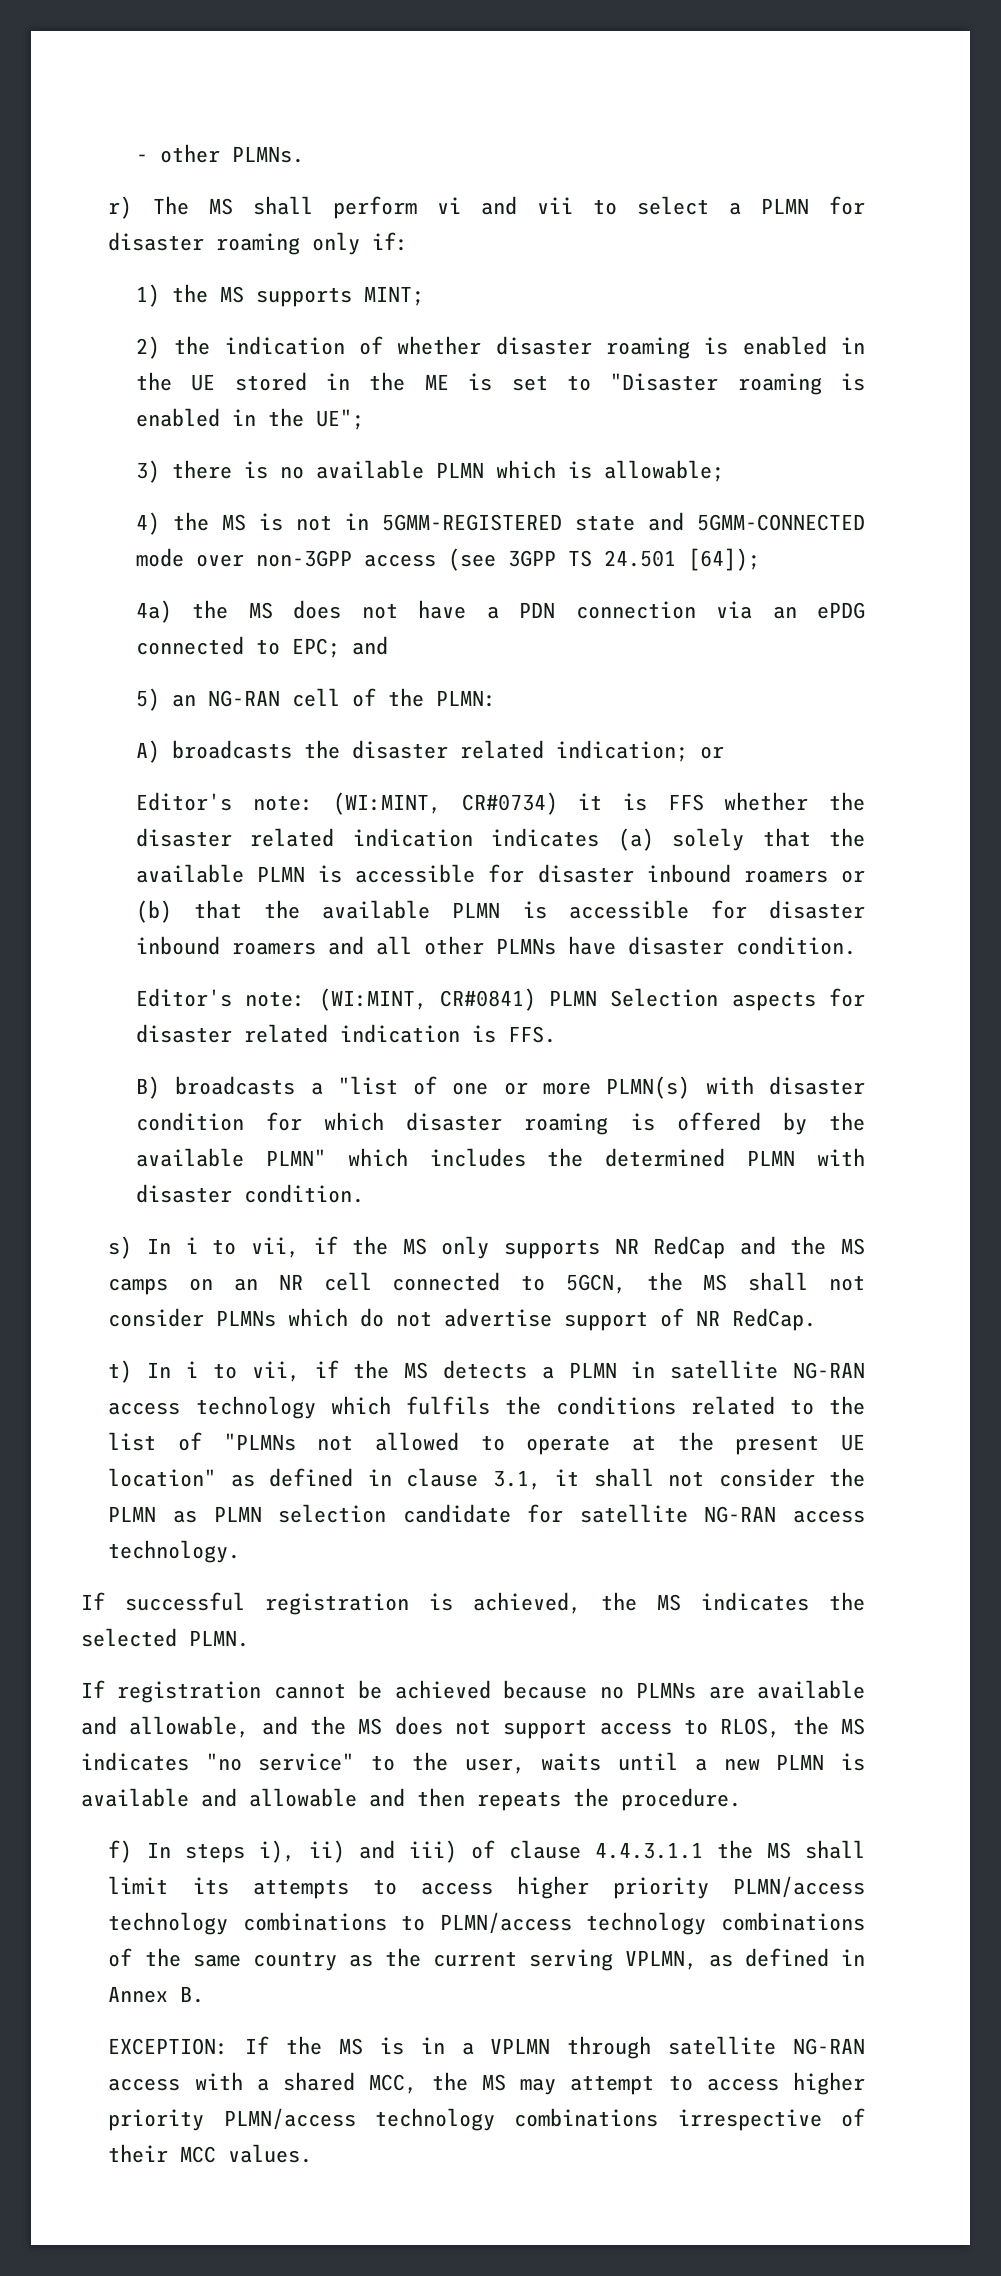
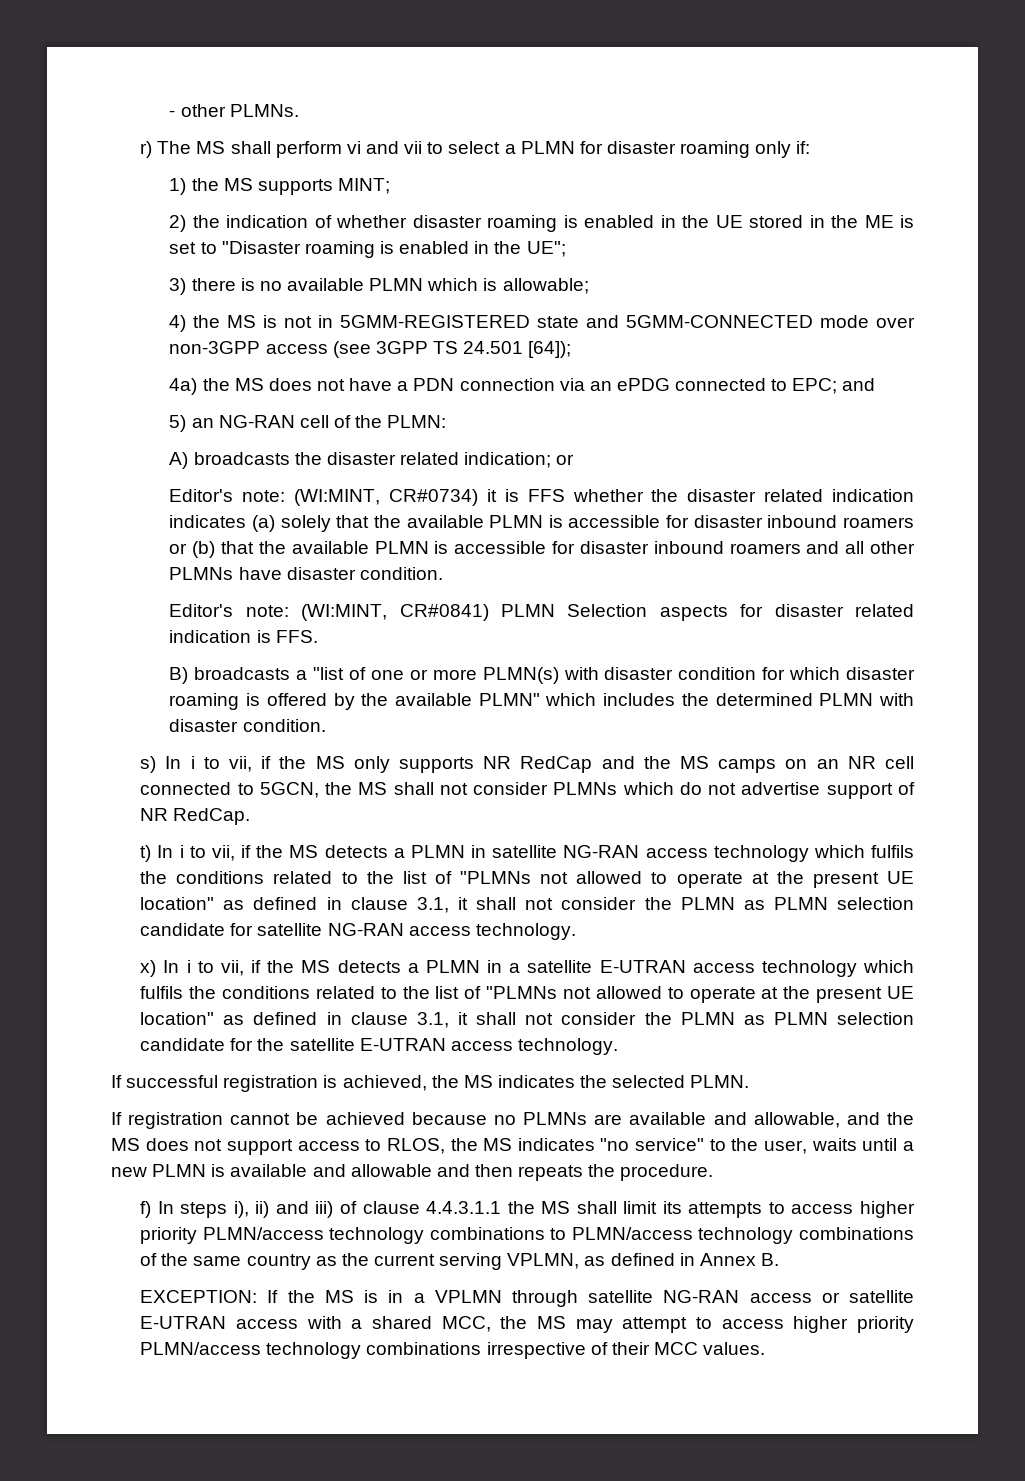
+ x) In i to vii, if the MS detects a PLMN in a satellite E-UTRAN access technology which fulfils the conditions related to the list of "PLMNs not allowed to operate at the present UE location" as defined in clause 3.1, it shall not consider the PLMN as PLMN selection candidate for the satellite E-UTRAN access technology.
- EXCEPTION: If the MS is in a VPLMN through satellite NG-RAN access with a shared MCC, the MS may attempt to access higher priority PLMN/access technology combinations irrespective of their MCC values.
+ EXCEPTION: If the MS is in a VPLMN through satellite NG-RAN access or satellite E-UTRAN access with a shared MCC, the MS may attempt to access higher priority PLMN/access technology combinations irrespective of their MCC values.

